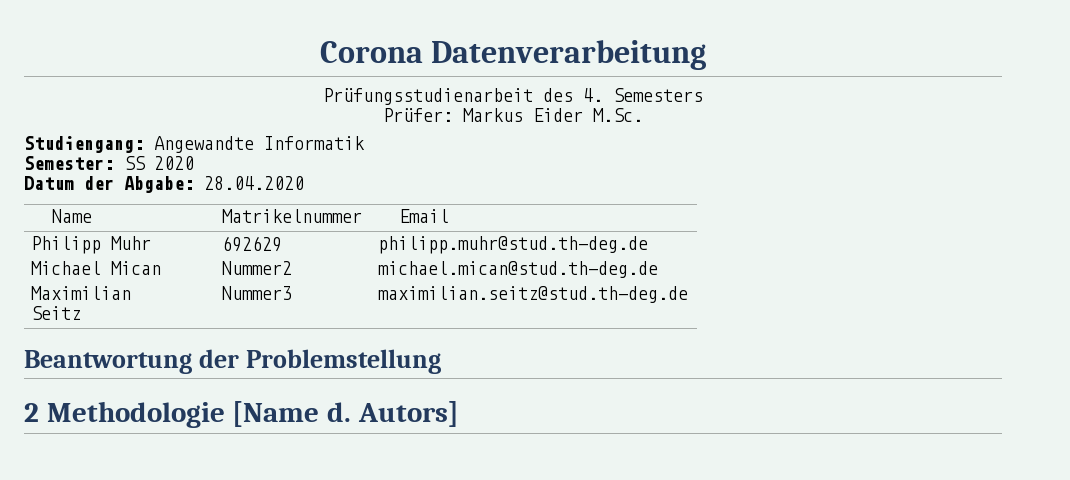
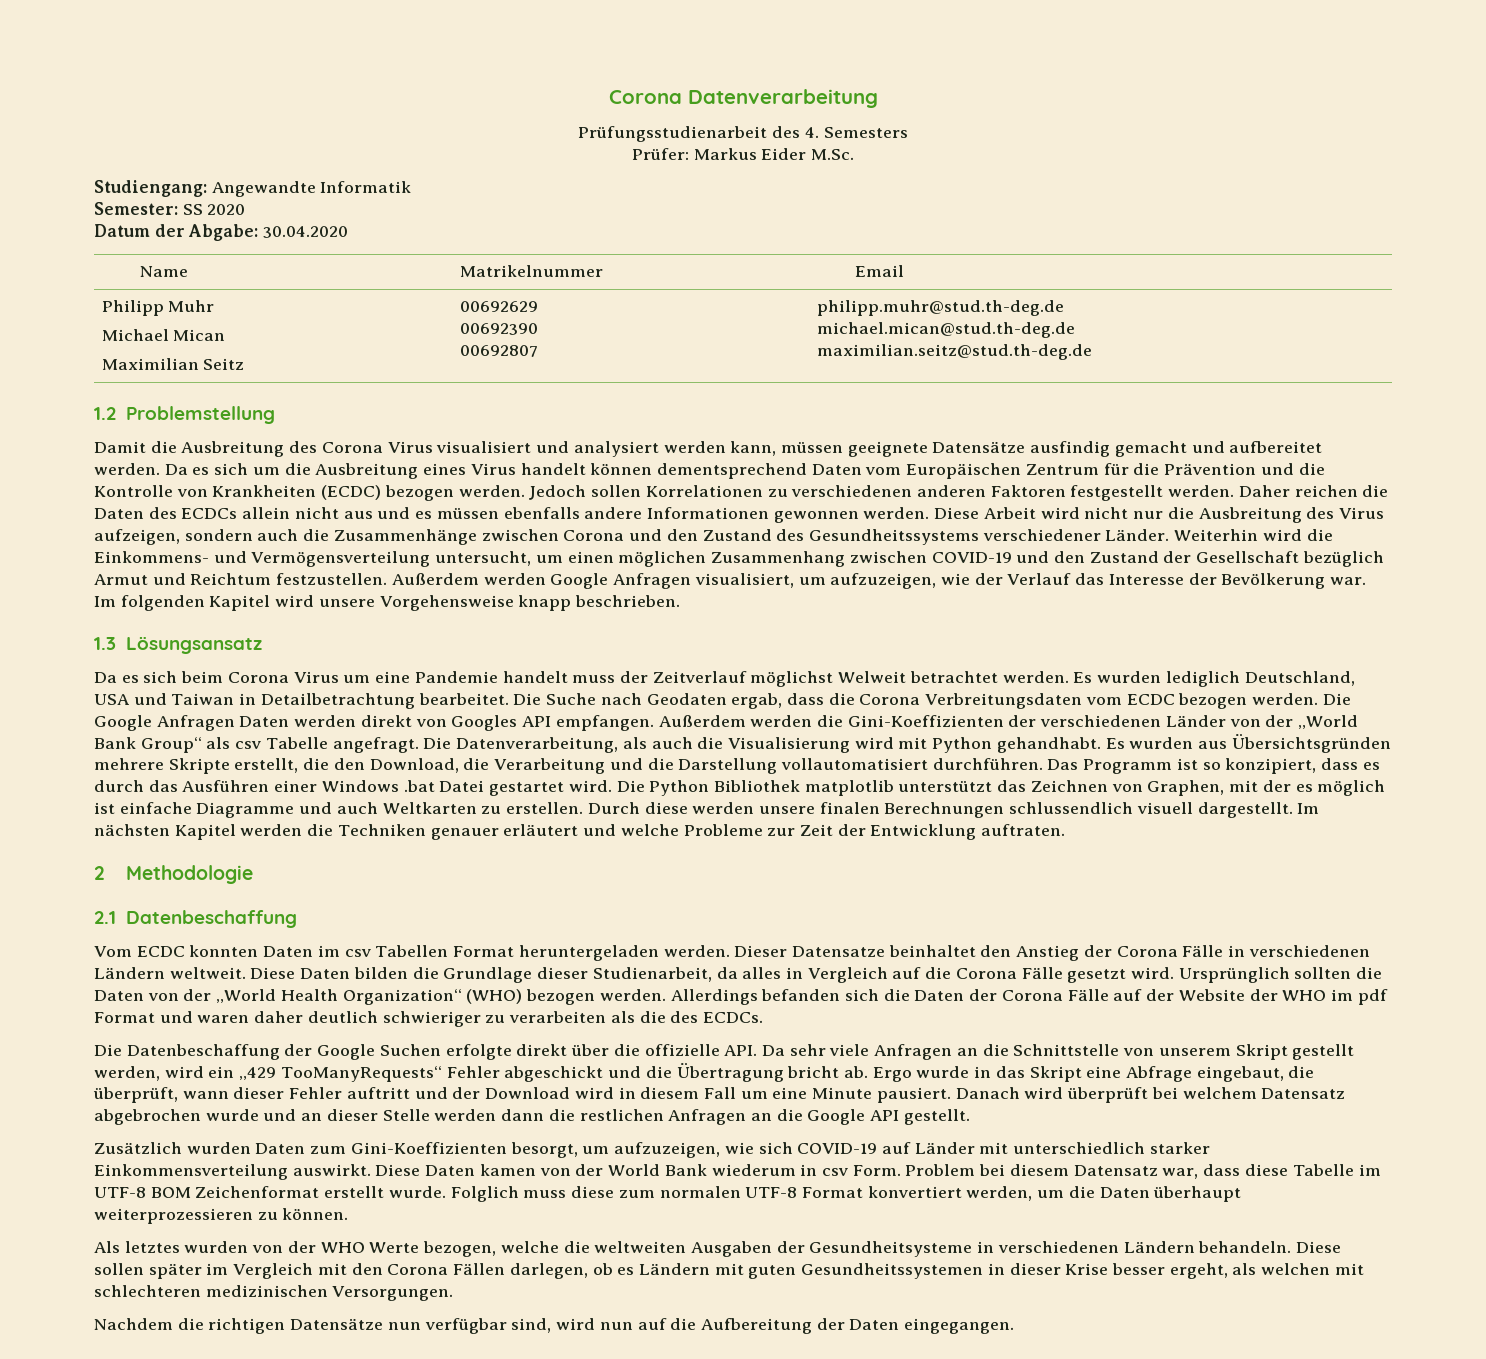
- Datum der Abgabe: 28.04.2020
+ Datum der Abgabe: 30.04.2020
  Philipp Muhr
  Michael Mican
- Maximilian Seitz | 692629
- Nummer2
- Nummer3 | philipp.muhr@stud.th-deg.de
+ Maximilian Seitz | 00692629
+ 00692390
+ 00692807 | philipp.muhr@stud.th-deg.de
- Beantwortung der Problemstellung
- 2 Methodologie [Name d. Autors]
+ 1.2 Problemstellung
+ Damit die Ausbreitung des Corona Virus visualisiert und analysiert werden kann, müssen geeignete Datensätze ausfindig gemacht und aufbereitet werden. Da es sich um die Ausbreitung eines Virus handelt können dementsprechend Daten vom Europäischen Zentrum für die Prävention und die Kontrolle von Krankheiten (ECDC) bezogen werden. Jedoch sollen Korrelationen zu verschiedenen anderen Faktoren festgestellt werden. Daher reichen die Daten des ECDCs allein nicht aus und es müssen ebenfalls andere Informationen gewonnen werden. Diese Arbeit wird nicht nur die Ausbreitung des Virus aufzeigen, sondern auch die Zusammenhänge zwischen Corona und den Zustand des Gesundheitssystems verschiedener Länder. Weiterhin wird die Einkommens- und Vermögensverteilung untersucht, um einen möglichen Zusammenhang zwischen COVID-19 und den Zustand der Gesellschaft bezüglich Armut und Reichtum festzustellen. Außerdem werden Google Anfragen visualisiert, um aufzuzeigen, wie der Verlauf das Interesse der Bevölkerung war. Im folgenden Kapitel wird unsere Vorgehensweise knapp beschrieben.
+ 1.3 Lösungsansatz
+ Da es sich beim Corona Virus um eine Pandemie handelt muss der Zeitverlauf möglichst Welweit betrachtet werden. Es wurden lediglich Deutschland, USA und Taiwan in Detailbetrachtung bearbeitet. Die Suche nach Geodaten ergab, dass die Corona Verbreitungsdaten vom ECDC bezogen werden. Die Google Anfragen Daten werden direkt von Googles API empfangen. Außerdem werden die Gini-Koeffizienten der verschiedenen Länder von der „World Bank Group“ als csv Tabelle angefragt. Die Datenverarbeitung, als auch die Visualisierung wird mit Python gehandhabt. Es wurden aus Übersichtsgründen mehrere Skripte erstellt, die den Download, die Verarbeitung und die Darstellung vollautomatisiert durchführen. Das Programm ist so konzipiert, dass es durch das Ausführen einer Windows .bat Datei gestartet wird. Die Python Bibliothek matplotlib unterstützt das Zeichnen von Graphen, mit der es möglich ist einfache Diagramme und auch Weltkarten zu erstellen. Durch diese werden unsere finalen Berechnungen schlussendlich visuell dargestellt. Im nächsten Kapitel werden die Techniken genauer erläutert und welche Probleme zur Zeit der Entwicklung auftraten.
+ 2 Methodologie
+ 2.1 Datenbeschaffung
+ Vom ECDC konnten Daten im csv Tabellen Format heruntergeladen werden. Dieser Datensatze beinhaltet den Anstieg der Corona Fälle in verschiedenen Ländern weltweit. Diese Daten bilden die Grundlage dieser Studienarbeit, da alles in Vergleich auf die Corona Fälle gesetzt wird. Ursprünglich sollten die Daten von der „World Health Organization“ (WHO) bezogen werden. Allerdings befanden sich die Daten der Corona Fälle auf der Website der WHO im pdf Format und waren daher deutlich schwieriger zu verarbeiten als die des ECDCs.
+ Die Datenbeschaffung der Google Suchen erfolgte direkt über die offizielle API. Da sehr viele Anfragen an die Schnittstelle von unserem Skript gestellt werden, wird ein „429 TooManyRequests“ Fehler abgeschickt und die Übertragung bricht ab. Ergo wurde in das Skript eine Abfrage eingebaut, die überprüft, wann dieser Fehler auftritt und der Download wird in diesem Fall um eine Minute pausiert. Danach wird überprüft bei welchem Datensatz abgebrochen wurde und an dieser Stelle werden dann die restlichen Anfragen an die Google API gestellt.
+ Zusätzlich wurden Daten zum Gini-Koeffizienten besorgt, um aufzuzeigen, wie sich COVID-19 auf Länder mit unterschiedlich starker Einkommensverteilung auswirkt. Diese Daten kamen von der World Bank wiederum in csv Form. Problem bei diesem Datensatz war, dass diese Tabelle im UTF-8 BOM Zeichenformat erstellt wurde. Folglich muss diese zum normalen UTF-8 Format konvertiert werden, um die Daten überhaupt weiterprozessieren zu können.
+ Als letztes wurden von der WHO Werte bezogen, welche die weltweiten Ausgaben der Gesundheitsysteme in verschiedenen Ländern behandeln. Diese sollen später im Vergleich mit den Corona Fällen darlegen, ob es Ländern mit guten Gesundheitssystemen in dieser Krise besser ergeht, als welchen mit schlechteren medizinischen Versorgungen.
+ Nachdem die richtigen Datensätze nun verfügbar sind, wird nun auf die Aufbereitung der Daten eingegangen.

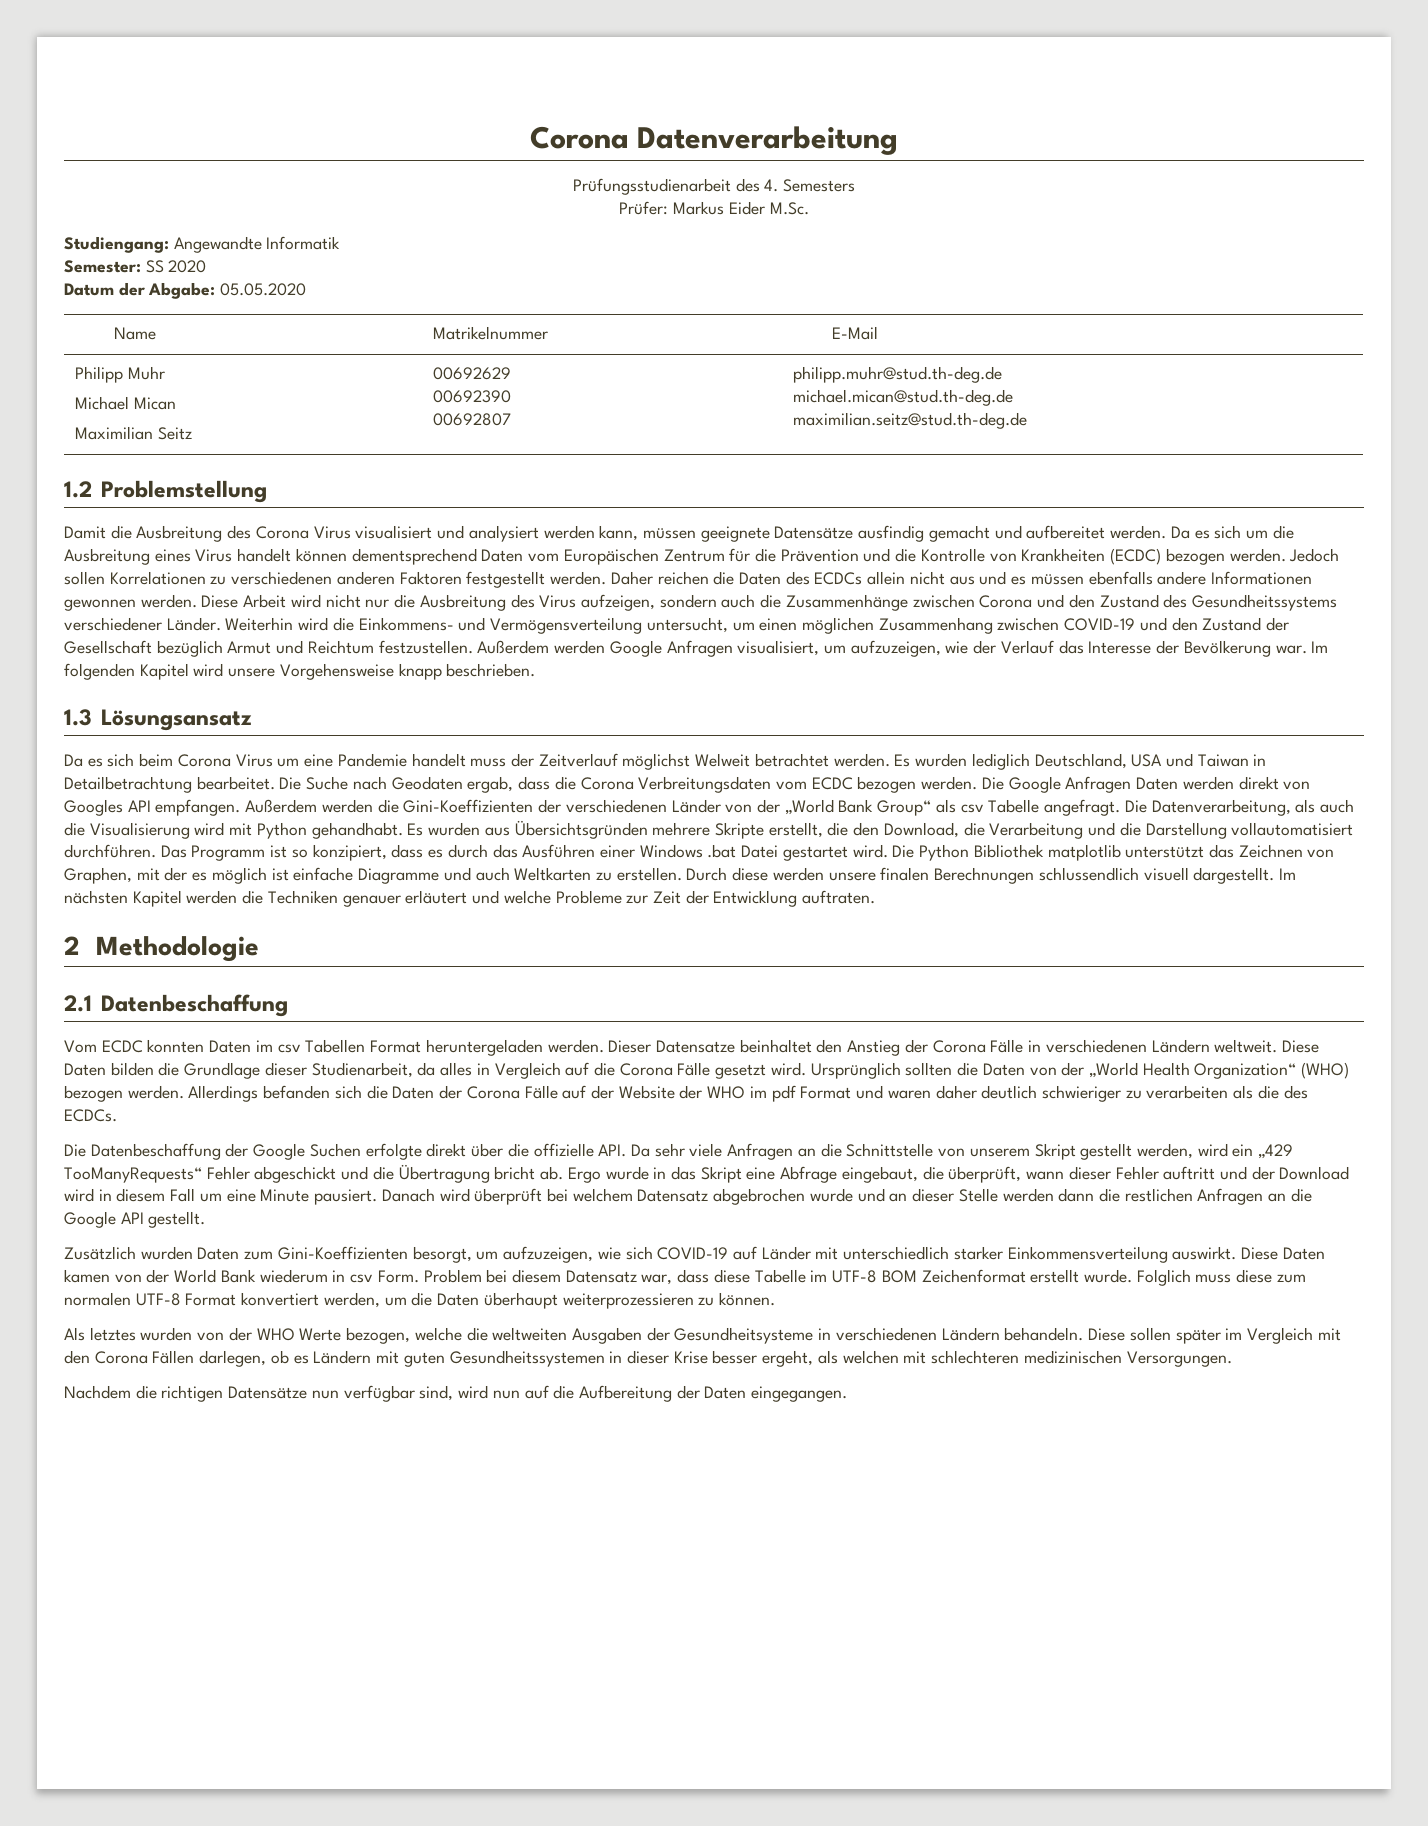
- Datum der Abgabe: 30.04.2020
+ Datum der Abgabe: 05.05.2020
- Name | Matrikelnummer | Email
+ Name | Matrikelnummer | E-Mail

